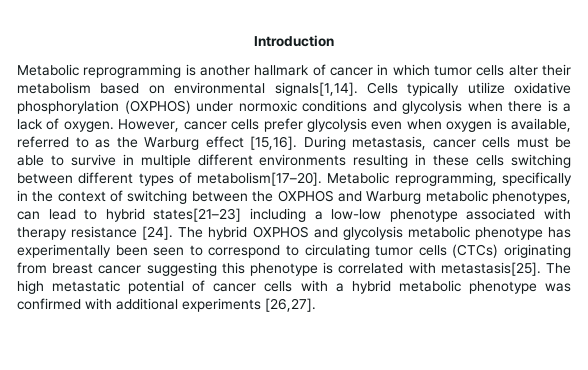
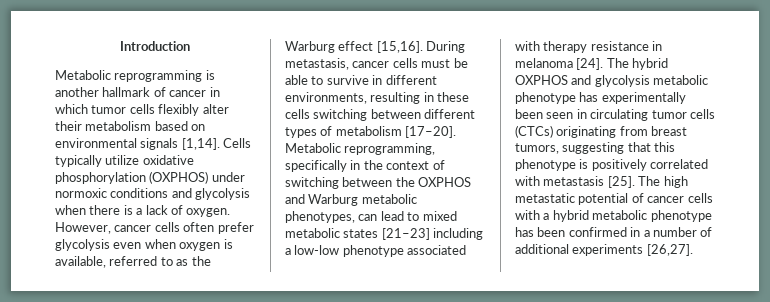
- Metabolic reprogramming is another hallmark of cancer in which tumor cells alter their metabolism based on environmental signals[1,14].
+ Metabolic reprogramming is another hallmark of cancer in which tumor cells flexibly alter their metabolism based on environmental signals [1,14].
- However, cancer cells prefer glycolysis even when oxygen is available, referred to as the Warburg effect [15,16].
+ However, cancer cells often prefer glycolysis even when oxygen is available, referred to as the Warburg effect [15,16].
- During metastasis, cancer cells must be able to survive in multiple different environments resulting in these cells switching between different types of metabolism[17–20].
+ During metastasis, cancer cells must be able to survive in different environments, resulting in these cells switching between different types of metabolism [17–20].
- Metabolic reprogramming, specifically in the context of switching between the OXPHOS and Warburg metabolic phenotypes, can lead to hybrid states[21–23] including a low-low phenotype associated with therapy resistance [24].
+ Metabolic reprogramming, specifically in the context of switching between the OXPHOS and Warburg metabolic phenotypes, can lead to mixed metabolic states [21–23] including a low-low phenotype associated with therapy resistance in melanoma [24].
- The hybrid OXPHOS and glycolysis metabolic phenotype has experimentally been seen to correspond to circulating tumor cells (CTCs) originating from breast cancer suggesting this phenotype is correlated with metastasis[25].
+ The hybrid OXPHOS and glycolysis metabolic phenotype has experimentally been seen in circulating tumor cells (CTCs) originating from breast tumors, suggesting that this phenotype is positively correlated with metastasis [25].
- The high metastatic potential of cancer cells with a hybrid metabolic phenotype was confirmed with additional experiments [26,27].
+ The high metastatic potential of cancer cells with a hybrid metabolic phenotype has been confirmed in a number of additional experiments [26,27].

